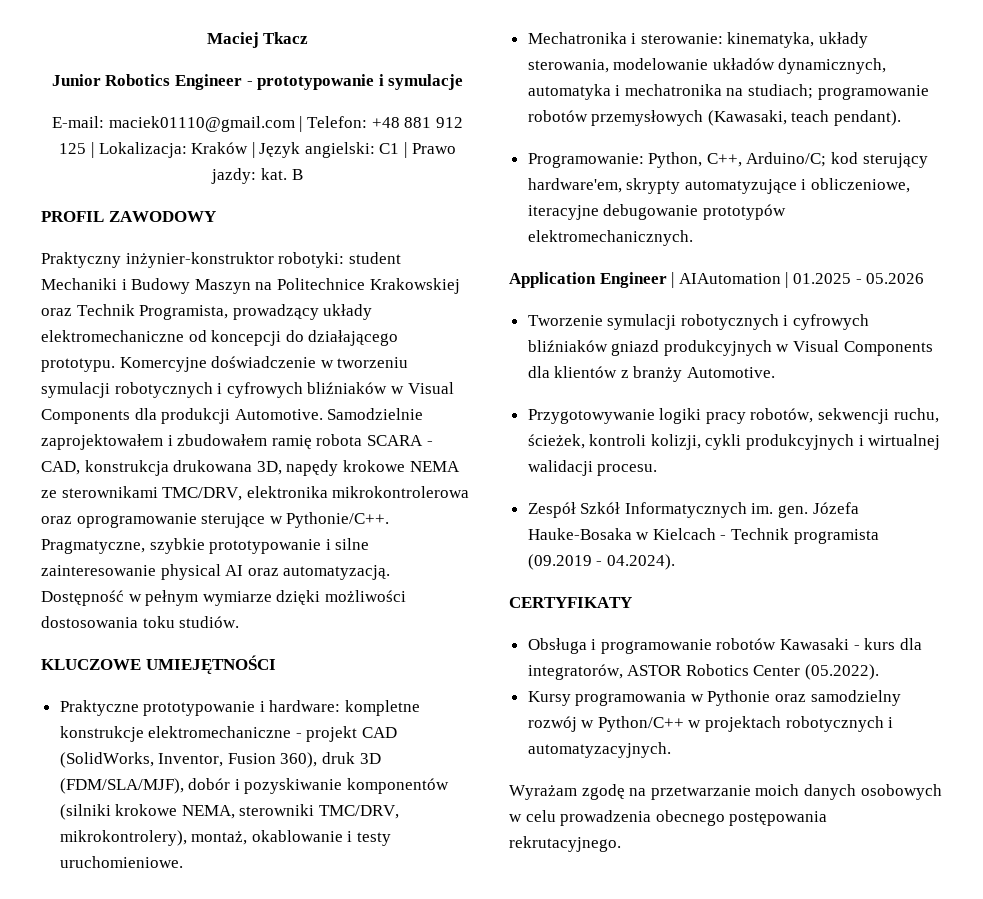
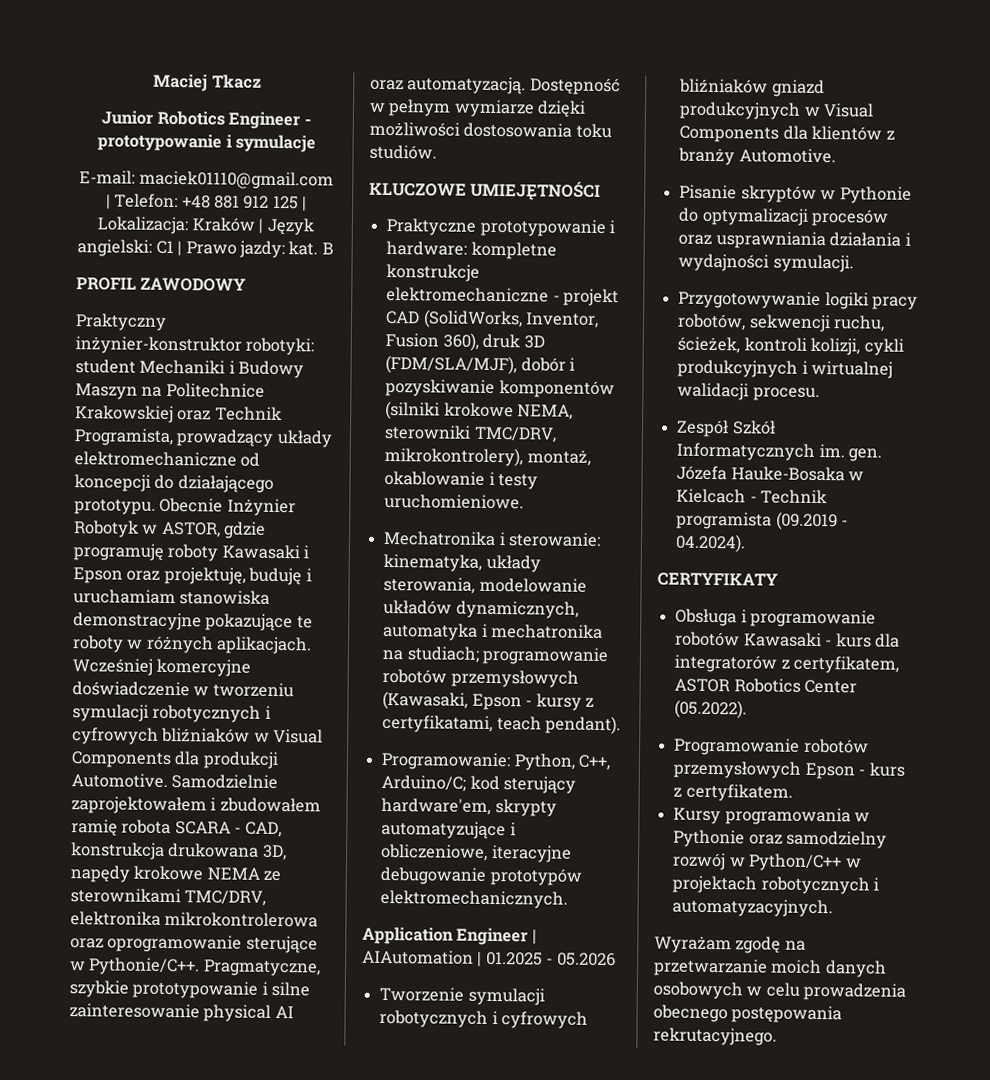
- Komercyjne doświadczenie w tworzeniu symulacji robotycznych i cyfrowych bliźniaków w Visual Components dla produkcji Automotive.
+ Obecnie Inżynier Robotyk w ASTOR, gdzie programuję roboty Kawasaki i Epson oraz projektuję, buduję i uruchamiam stanowiska demonstracyjne pokazujące te roboty w różnych aplikacjach. Wcześniej komercyjne doświadczenie w tworzeniu symulacji robotycznych i cyfrowych bliźniaków w Visual Components dla produkcji Automotive.
- Mechatronika i sterowanie: kinematyka, układy sterowania, modelowanie układów dynamicznych, automatyka i mechatronika na studiach; programowanie robotów przemysłowych (Kawasaki, teach pendant).
+ Mechatronika i sterowanie: kinematyka, układy sterowania, modelowanie układów dynamicznych, automatyka i mechatronika na studiach; programowanie robotów przemysłowych (Kawasaki, Epson - kursy z certyfikatami, teach pendant).
+ Pisanie skryptów w Pythonie do optymalizacji procesów oraz usprawniania działania i wydajności symulacji.
- Obsługa i programowanie robotów Kawasaki - kurs dla integratorów, ASTOR Robotics Center (05.2022).
+ Obsługa i programowanie robotów Kawasaki - kurs dla integratorów z certyfikatem, ASTOR Robotics Center (05.2022).
+ Programowanie robotów przemysłowych Epson - kurs z certyfikatem.

